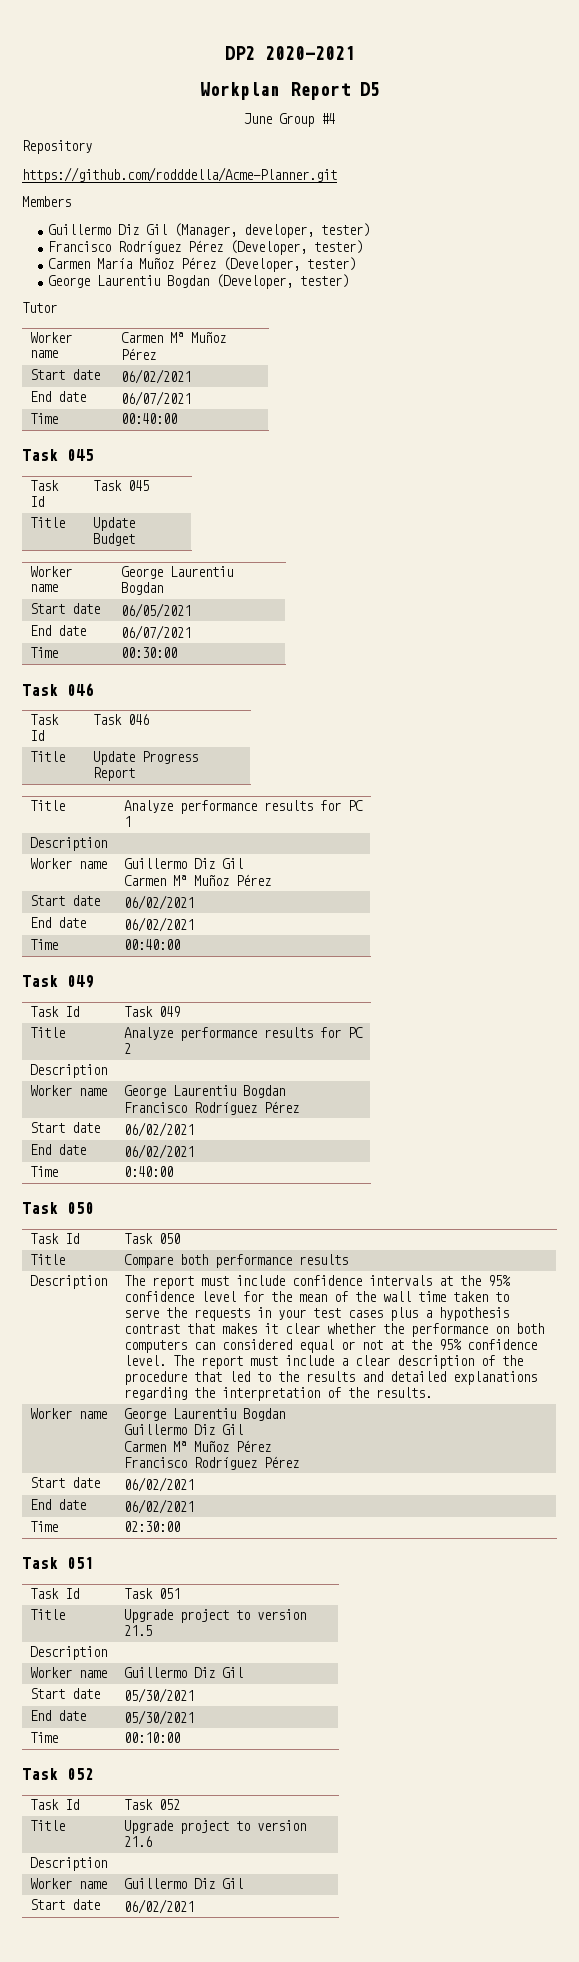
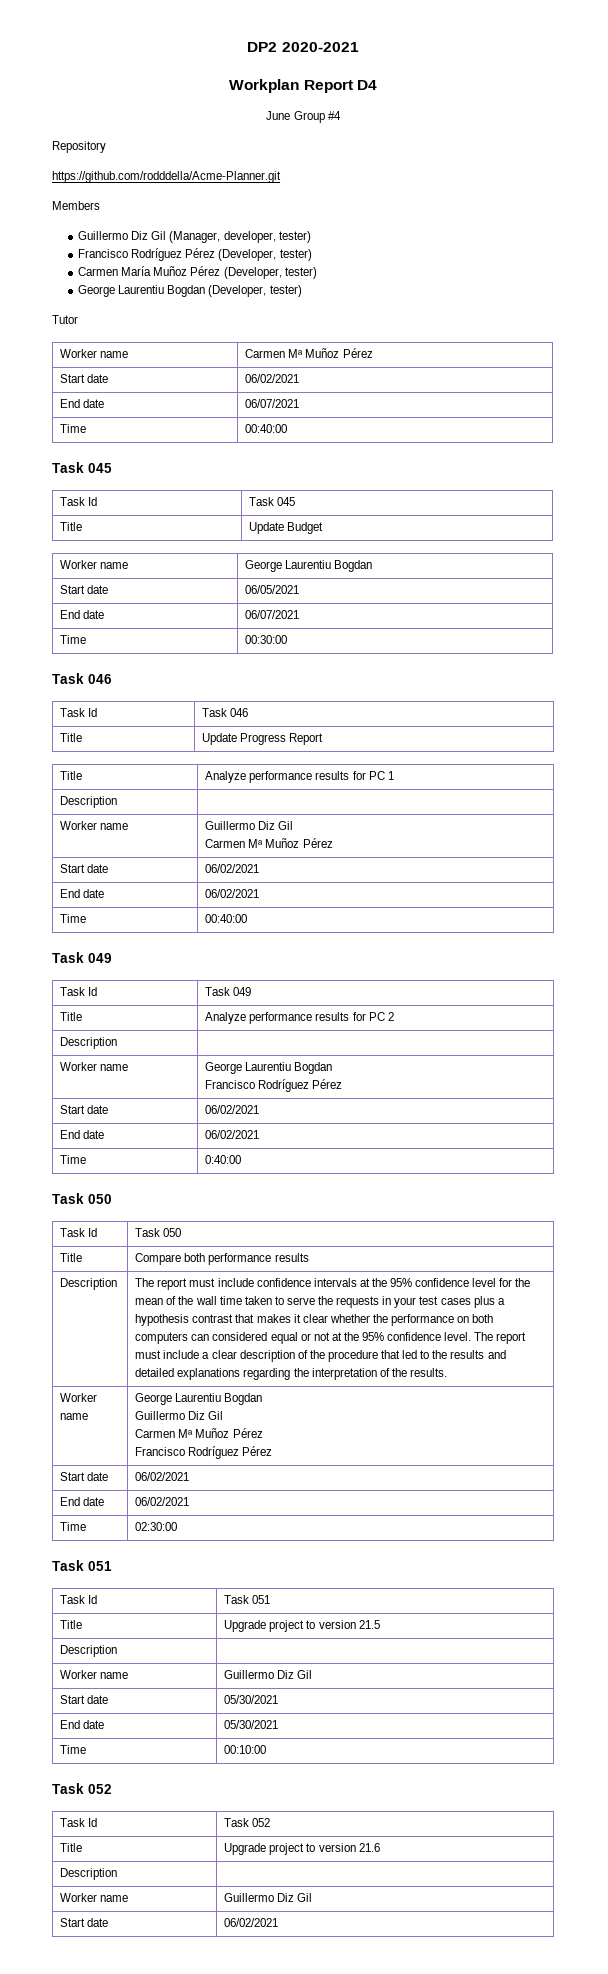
- Workplan Report D5
+ Workplan Report D4

